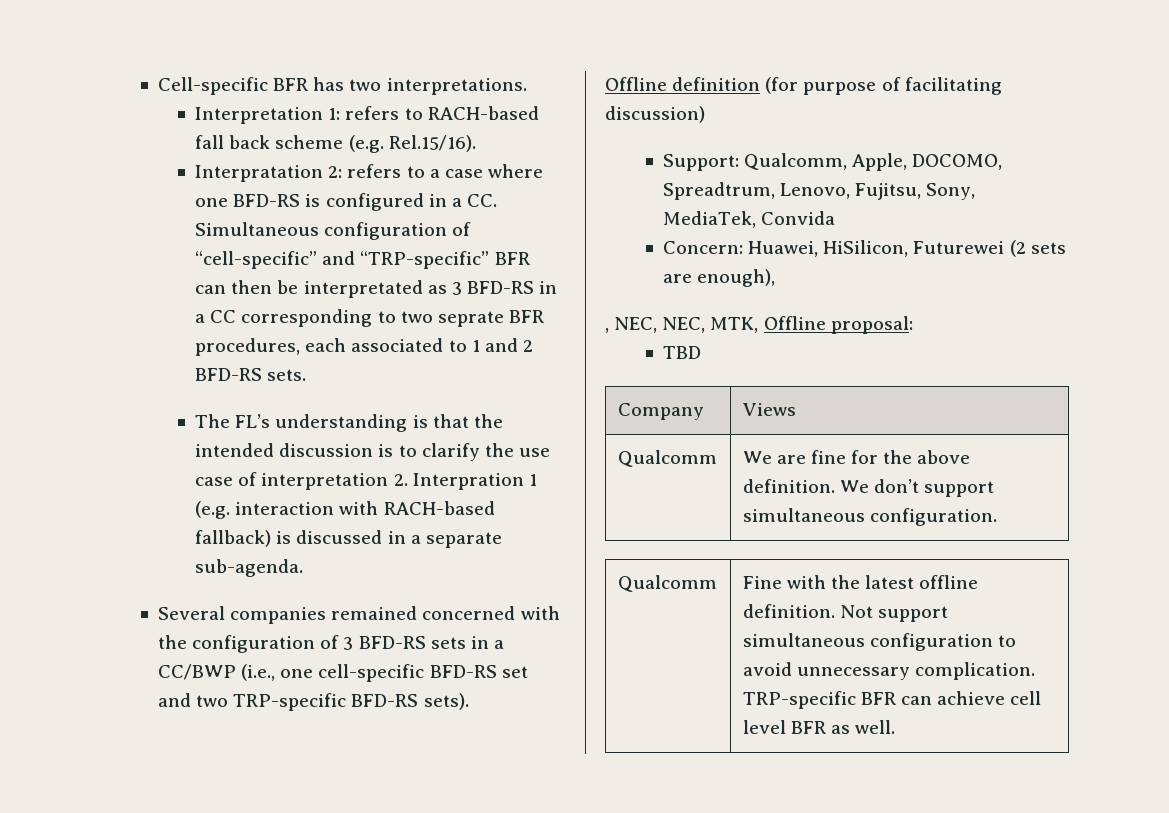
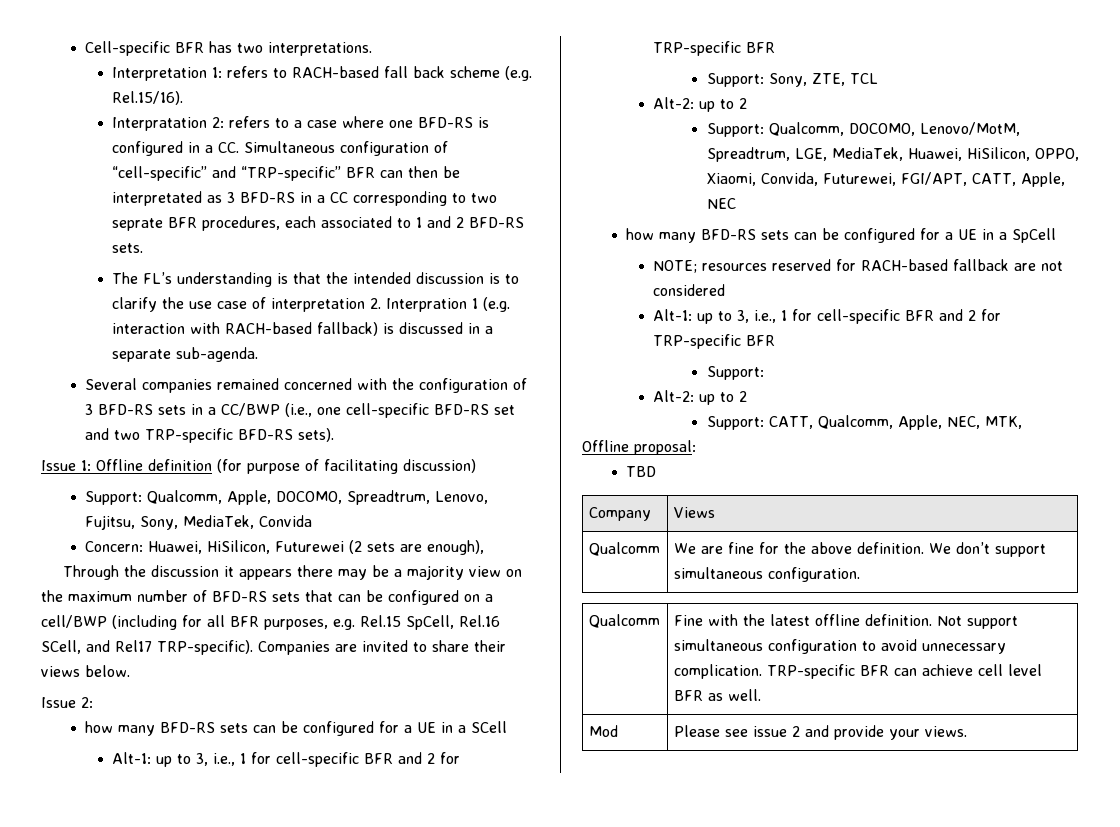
- Offline definition (for purpose of facilitating discussion)
+ Issue 1: Offline definition (for purpose of facilitating discussion)
- , NEC, NEC, MTK, Offline proposal:
+ Through the discussion it appears there may be a majority view on the maximum number of BFD-RS sets that can be configured on a cell/BWP (including for all BFR purposes, e.g. Rel.15 SpCell, Rel.16 SCell, and Rel17 TRP-specific). Companies are invited to share their views below.
+ Issue 2:
+ how many BFD-RS sets can be configured for a UE in a SCell
+ Alt-1: up to 3, i.e., 1 for cell-specific BFR and 2 for TRP-specific BFR
+ Support: Sony, ZTE, TCL
+ Alt-2: up to 2
+ Support: Qualcomm, DOCOMO, Lenovo/MotM, Spreadtrum, LGE, MediaTek, Huawei, HiSilicon, OPPO, Xiaomi, Convida, Futurewei, FGI/APT, CATT, Apple, NEC
+ how many BFD-RS sets can be configured for a UE in a SpCell
+ NOTE; resources reserved for RACH-based fallback are not considered
+ Alt-1: up to 3, i.e., 1 for cell-specific BFR and 2 for TRP-specific BFR
+ Support:
+ Alt-2: up to 2
+ Support: CATT, Qualcomm, Apple, NEC, MTK,
+ Offline proposal:
+ Mod | Please see issue 2 and provide your views.

